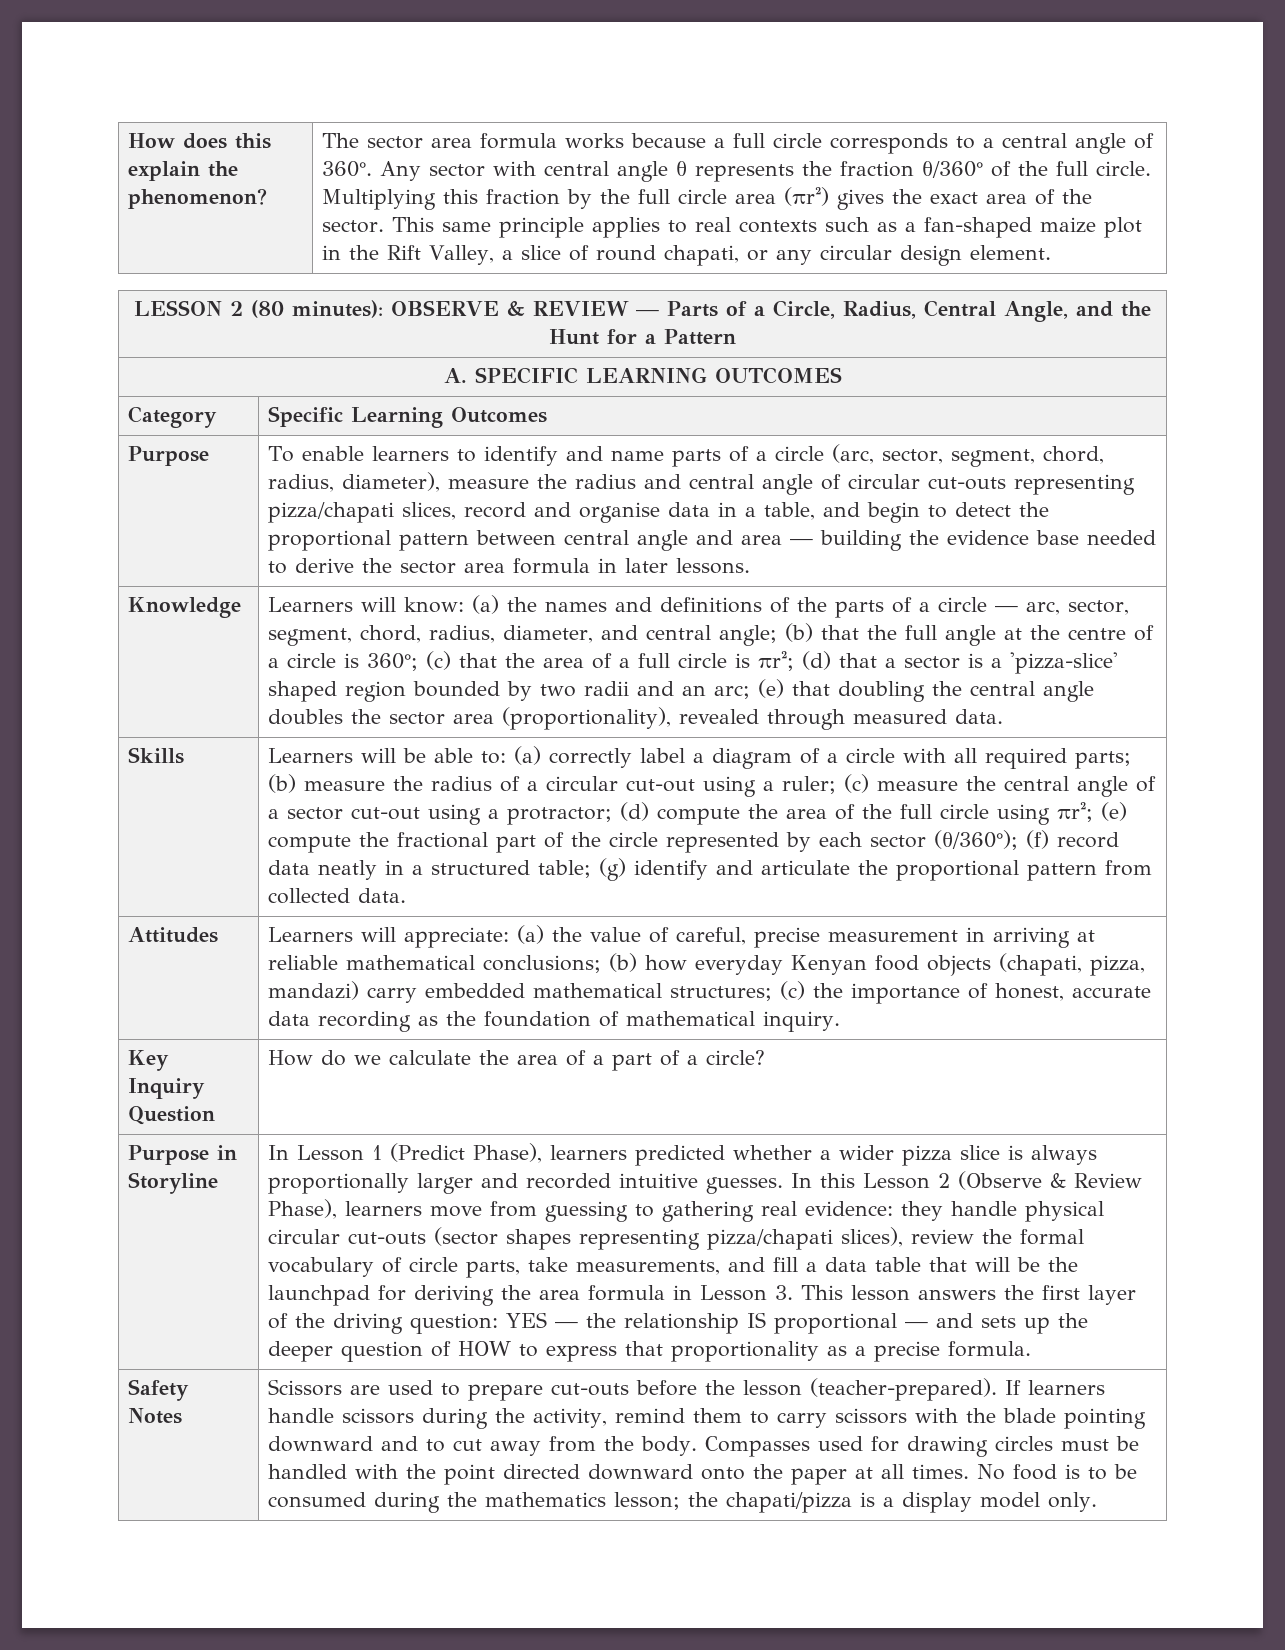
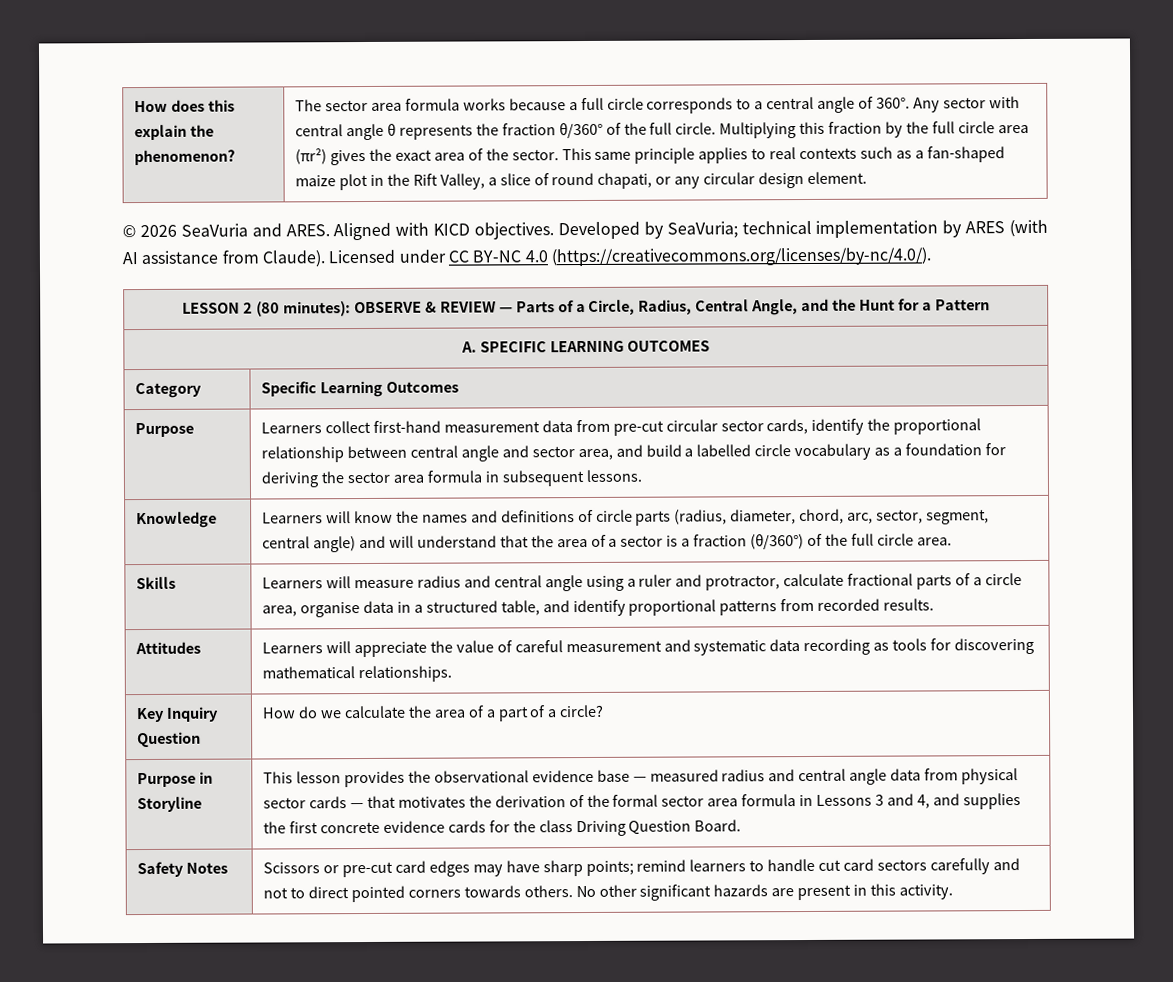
+ © 2026 SeaVuria and ARES. Aligned with KICD objectives. Developed by SeaVuria; technical implementation by ARES (with AI assistance from Claude). Licensed under CC BY-NC 4.0 (https://creativecommons.org/licenses/by-nc/4.0/).
- To enable learners to identify and name parts of a circle (arc, sector, segment, chord, radius, diameter), measure the radius and central angle of circular cut-outs representing pizza/chapati slices, record and organise data in a table, and begin to detect the proportional pattern between central angle and area — building the evidence base needed to derive the sector area formula in later lessons.
+ Learners collect first-hand measurement data from pre-cut circular sector cards, identify the proportional relationship between central angle and sector area, and build a labelled circle vocabulary as a foundation for deriving the sector area formula in subsequent lessons.
- Learners will know: (a) the names and definitions of the parts of a circle — arc, sector, segment, chord, radius, diameter, and central angle; (b) that the full angle at the centre of a circle is 360°; (c) that the area of a full circle is πr²; (d) that a sector is a 'pizza-slice' shaped region bounded by two radii and an arc; (e) that doubling the central angle doubles the sector area (proportionality), revealed through measured data.
- Skills | Learners will be able to: (a) correctly label a diagram of a circle with all required parts; (b) measure the radius of a circular cut-out using a ruler; (c) measure the central angle of a sector cut-out using a protractor; (d) compute the area of the full circle using πr²; (e) compute the fractional part of the circle represented by each sector (θ/360°); (f) record data neatly in a structured table; (g) identify and articulate the proportional pattern from collected data.
+ Learners will know the names and definitions of circle parts (radius, diameter, chord, arc, sector, segment, central angle) and will understand that the area of a sector is a fraction (θ/360°) of the full circle area.
+ Skills | Learners will measure radius and central angle using a ruler and protractor, calculate fractional parts of a circle area, organise data in a structured table, and identify proportional patterns from recorded results.
- Learners will appreciate: (a) the value of careful, precise measurement in arriving at reliable mathematical conclusions; (b) how everyday Kenyan food objects (chapati, pizza, mandazi) carry embedded mathematical structures; (c) the importance of honest, accurate data recording as the foundation of mathematical inquiry.
+ Learners will appreciate the value of careful measurement and systematic data recording as tools for discovering mathematical relationships.
- In Lesson 1 (Predict Phase), learners predicted whether a wider pizza slice is always proportionally larger and recorded intuitive guesses. In this Lesson 2 (Observe & Review Phase), learners move from guessing to gathering real evidence: they handle physical circular cut-outs (sector shapes representing pizza/chapati slices), review the formal vocabulary of circle parts, take measurements, and fill a data table that will be the launchpad for deriving the area formula in Lesson 3. This lesson answers the first layer of the driving question: YES — the relationship IS proportional — and sets up the deeper question of HOW to express that proportionality as a precise formula.
- Safety Notes | Scissors are used to prepare cut-outs before the lesson (teacher-prepared). If learners handle scissors during the activity, remind them to carry scissors with the blade pointing downward and to cut away from the body. Compasses used for drawing circles must be handled with the point directed downward onto the paper at all times. No food is to be consumed during the mathematics lesson; the chapati/pizza is a display model only.
+ This lesson provides the observational evidence base — measured radius and central angle data from physical sector cards — that motivates the derivation of the formal sector area formula in Lessons 3 and 4, and supplies the first concrete evidence cards for the class Driving Question Board.
+ Safety Notes | Scissors or pre-cut card edges may have sharp points; remind learners to handle cut card sectors carefully and not to direct pointed corners towards others. No other significant hazards are present in this activity.

